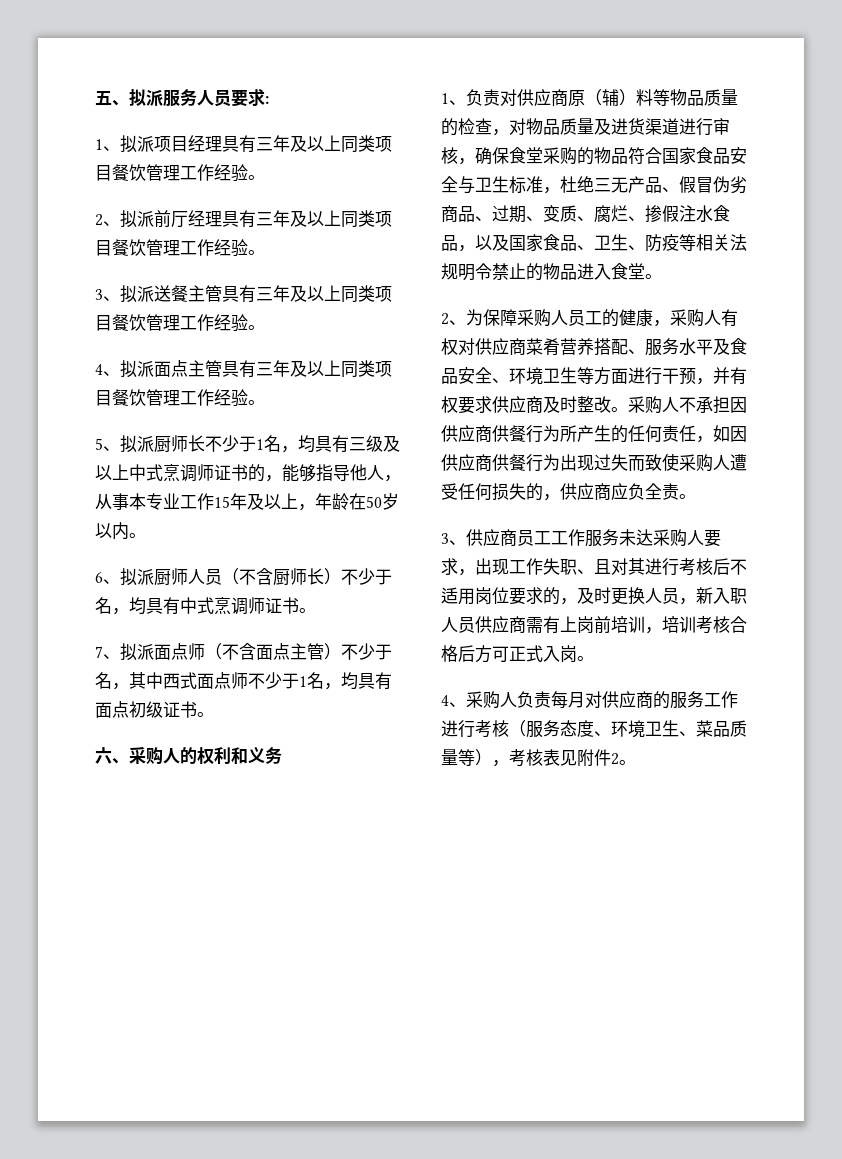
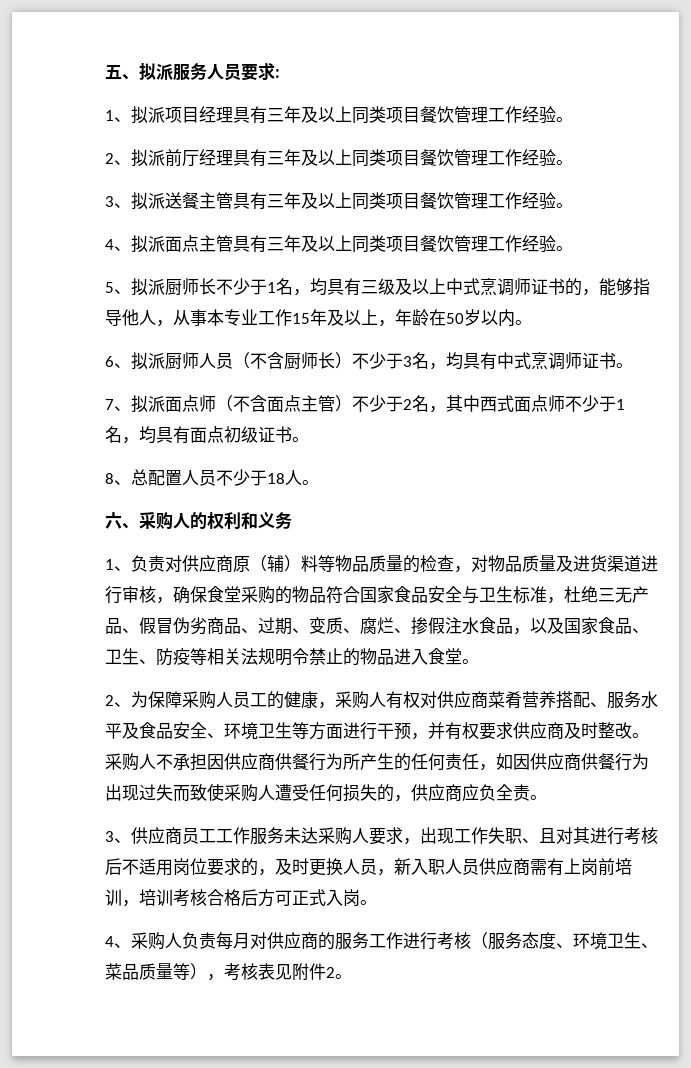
- 6、拟派厨师人员（不含厨师长）不少于名，均具有中式烹调师证书。
+ 6、拟派厨师人员（不含厨师长）不少于3名，均具有中式烹调师证书。
- 7、拟派面点师（不含面点主管）不少于名，其中西式面点师不少于1名，均具有面点初级证书。
+ 7、拟派面点师（不含面点主管）不少于2名，其中西式面点师不少于1名，均具有面点初级证书。
+ 8、总配置人员不少于18人。

